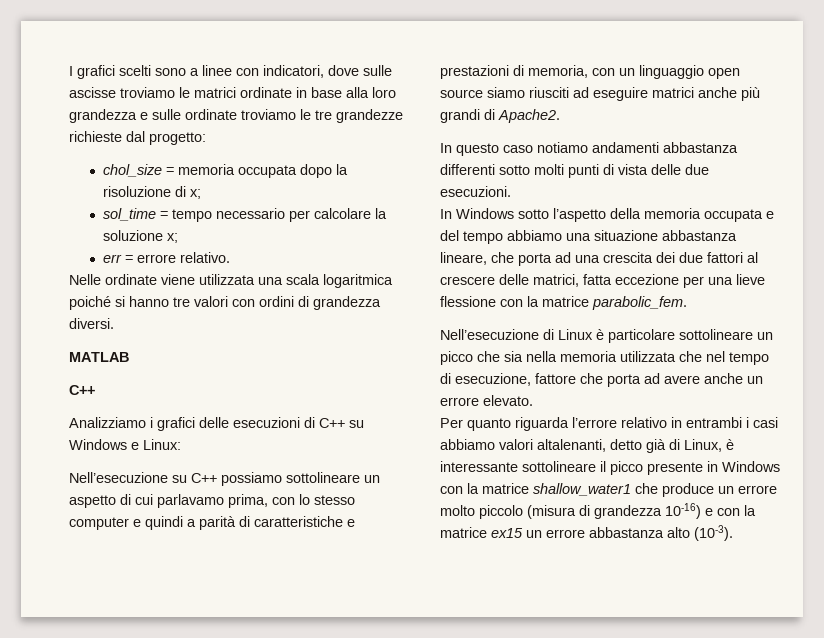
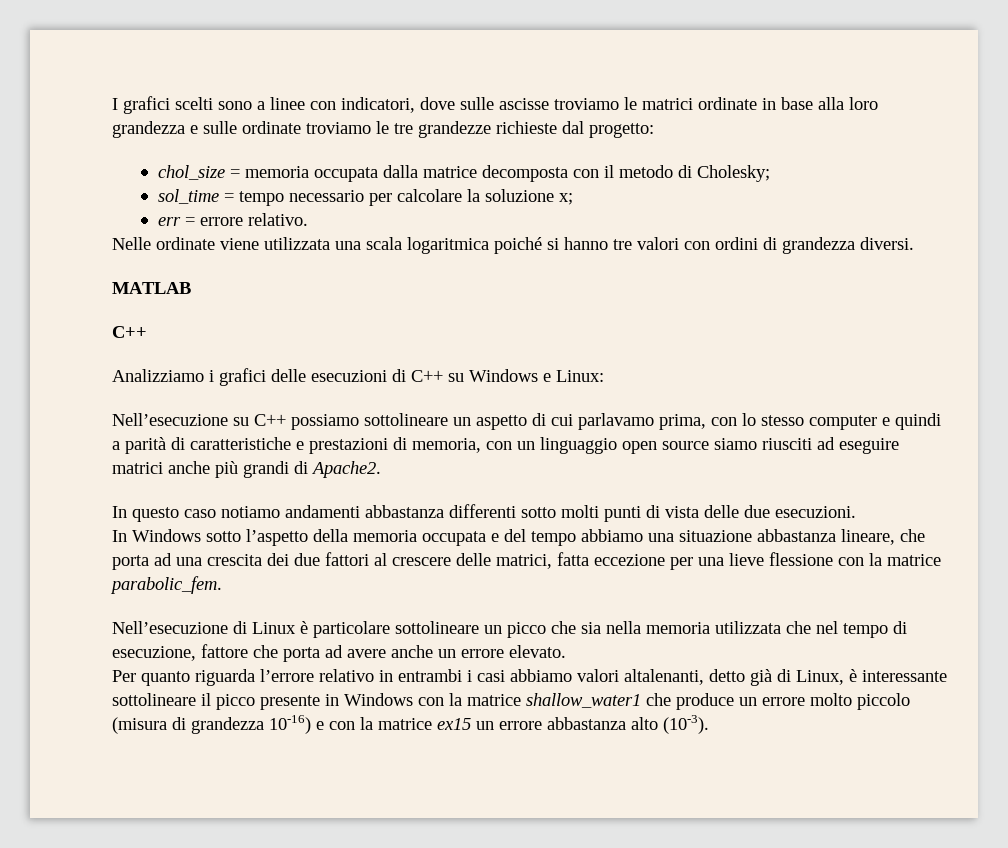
- chol_size = memoria occupata dopo la risoluzione di x;
+ chol_size = memoria occupata dalla matrice decomposta con il metodo di Cholesky;

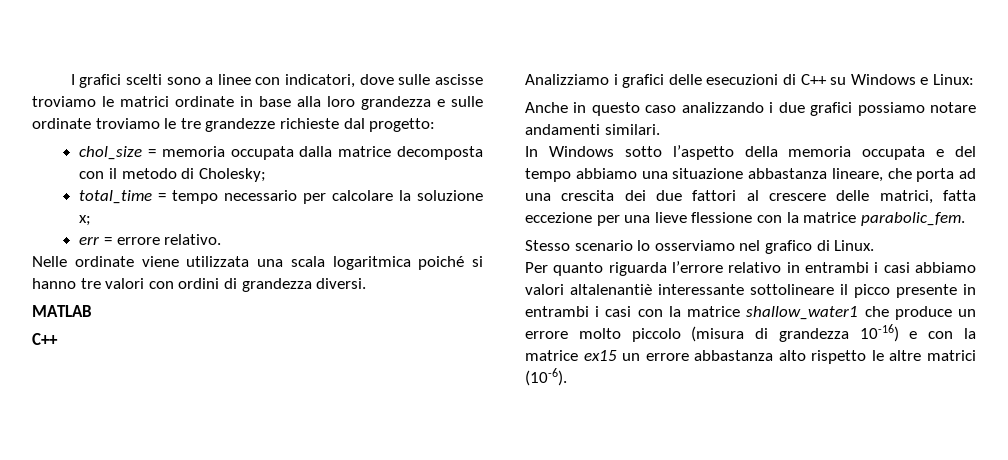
- sol_time = tempo necessario per calcolare la soluzione x;
+ total_time = tempo necessario per calcolare la soluzione x;
- Nell’esecuzione su C++ possiamo sottolineare un aspetto di cui parlavamo prima, con lo stesso computer e quindi a parità di caratteristiche e prestazioni di memoria, con un linguaggio open source siamo riusciti ad eseguire matrici anche più grandi di Apache2.
- In questo caso notiamo andamenti abbastanza differenti sotto molti punti di vista delle due esecuzioni.
+ Anche in questo caso analizzando i due grafici possiamo notare andamenti similari.
- Nell’esecuzione di Linux è particolare sottolineare un picco che sia nella memoria utilizzata che nel tempo di esecuzione, fattore che porta ad avere anche un errore elevato.
+ Stesso scenario lo osserviamo nel grafico di Linux.
- Per quanto riguarda l’errore relativo in entrambi i casi abbiamo valori altalenanti, detto già di Linux, è interessante sottolineare il picco presente in Windows con la matrice shallow_water1 che produce un errore molto piccolo (misura di grandezza 10-16) e con la matrice ex15 un errore abbastanza alto (10-3).
+ Per quanto riguarda l’errore relativo in entrambi i casi abbiamo valori altalenantiè interessante sottolineare il picco presente in entrambi i casi con la matrice shallow_water1 che produce un errore molto piccolo (misura di grandezza 10-16) e con la matrice ex15 un errore abbastanza alto rispetto le altre matrici (10-6).

